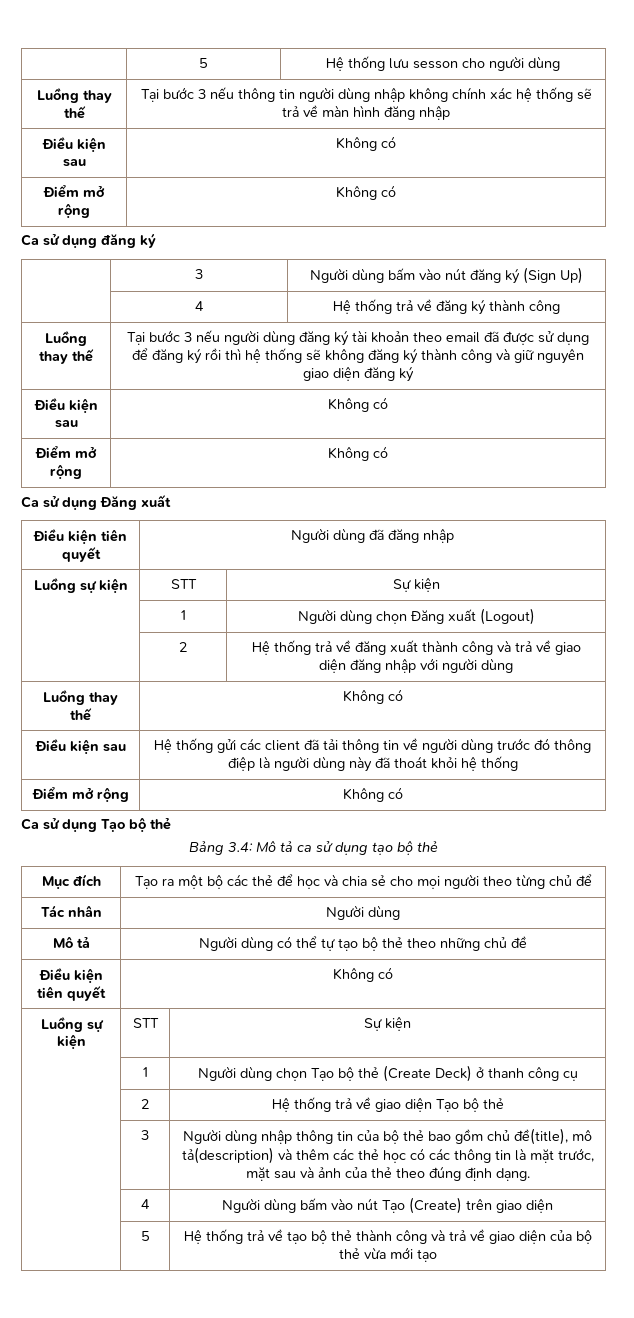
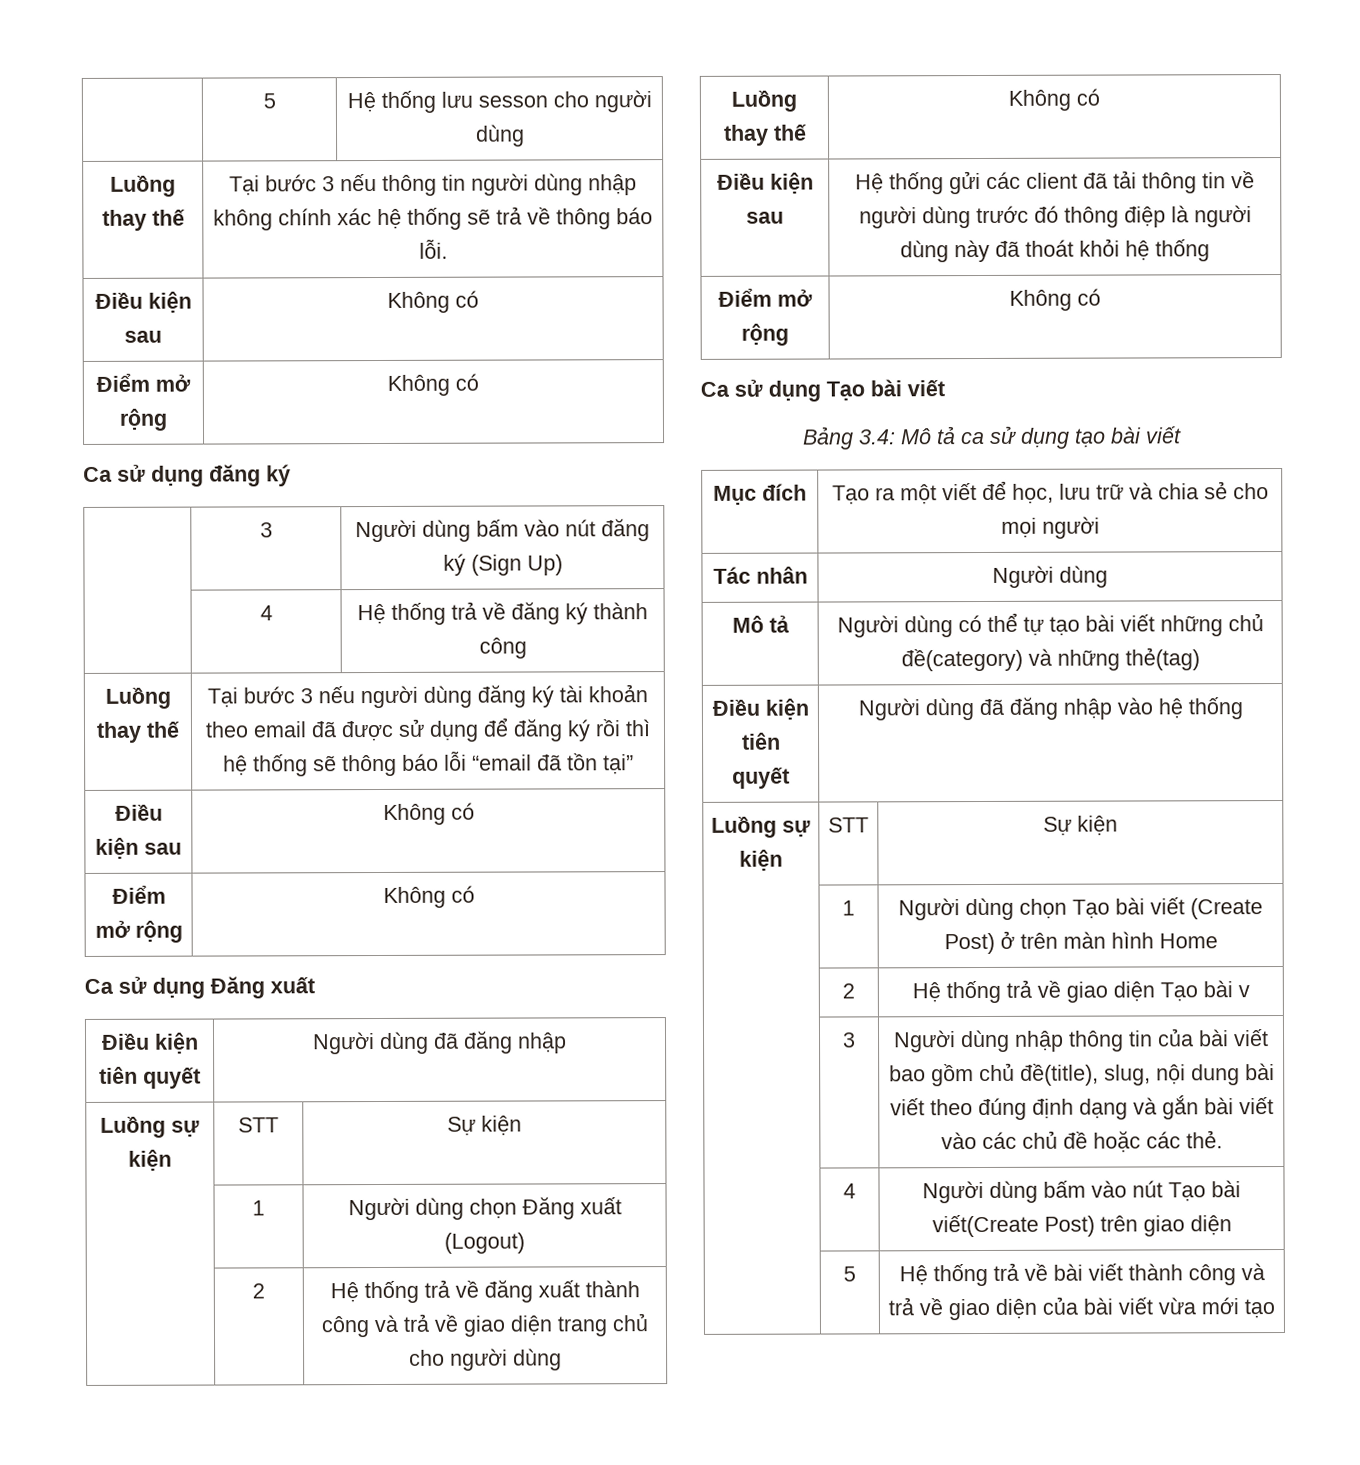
- Luồng thay thế | Tại bước 3 nếu thông tin người dùng nhập không chính xác hệ thống sẽ trả về màn hình đăng nhập
+ Luồng thay thế | Tại bước 3 nếu thông tin người dùng nhập không chính xác hệ thống sẽ trả về thông báo lỗi.
- Luồng thay thế | Tại bước 3 nếu người dùng đăng ký tài khoản theo email đã được sử dụng để đăng ký rồi thì hệ thống sẽ không đăng ký thành công và giữ nguyên giao diện đăng ký
+ Luồng thay thế | Tại bước 3 nếu người dùng đăng ký tài khoản theo email đã được sử dụng để đăng ký rồi thì hệ thống sẽ thông báo lỗi “email đã tồn tại”
- | 2 | Hệ thống trả về đăng xuất thành công và trả về giao diện đăng nhập với người dùng
+ | 2 | Hệ thống trả về đăng xuất thành công và trả về giao diện trang chủ cho người dùng
- Ca sử dụng Tạo bộ thẻ
+ Ca sử dụng Tạo bài viết
- Bảng 3.4: Mô tả ca sử dụng tạo bộ thẻ
+ Bảng 3.4: Mô tả ca sử dụng tạo bài viết
- Mục đích | Tạo ra một bộ các thẻ để học và chia sẻ cho mọi người theo từng chủ để
+ Mục đích | Tạo ra một viết để học, lưu trữ và chia sẻ cho mọi người
- Mô tả | Người dùng có thể tự tạo bộ thẻ theo những chủ đề
- Điều kiện tiên quyết | Không có
+ Mô tả | Người dùng có thể tự tạo bài viết những chủ đề(category) và những thẻ(tag)
+ Điều kiện tiên quyết | Người dùng đã đăng nhập vào hệ thống
- | 1 | Người dùng chọn Tạo bộ thẻ (Create Deck) ở thanh công cụ
+ | 1 | Người dùng chọn Tạo bài viết (Create Post) ở trên màn hình Home
- | 2 | Hệ thống trả về giao diện Tạo bộ thẻ
+ | 2 | Hệ thống trả về giao diện Tạo bài v
- | 3 | Người dùng nhập thông tin của bộ thẻ bao gồm chủ đề(title), mô tả(description) và thêm các thẻ học có các thông tin là mặt trước, mặt sau và ảnh của thẻ theo đúng định dạng.
+ | 3 | Người dùng nhập thông tin của bài viết bao gồm chủ đề(title), slug, nội dung bài viết theo đúng định dạng và gắn bài viết vào các chủ đề hoặc các thẻ.
- | 4 | Người dùng bấm vào nút Tạo (Create) trên giao diện
+ | 4 | Người dùng bấm vào nút Tạo bài viết(Create Post) trên giao diện
- | 5 | Hệ thống trả về tạo bộ thẻ thành công và trả về giao diện của bộ thẻ vừa mới tạo
+ | 5 | Hệ thống trả về bài viết thành công và trả về giao diện của bài viết vừa mới tạo

